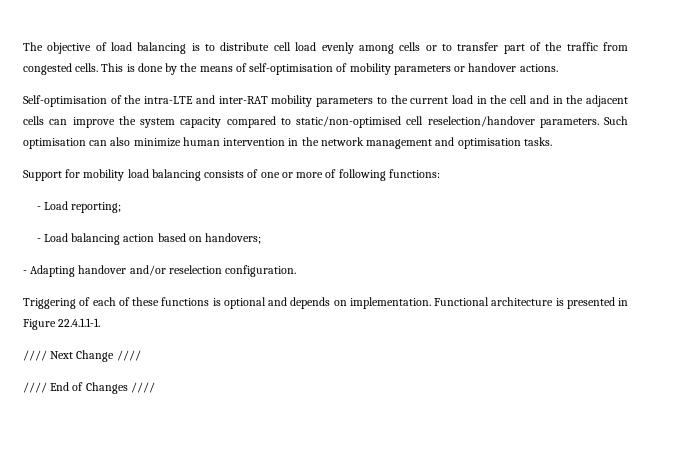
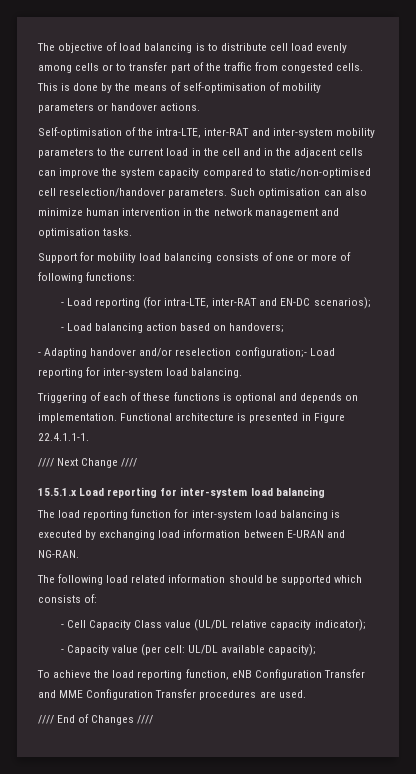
- Self-optimisation of the intra-LTE and inter-RAT mobility parameters to the current load in the cell and in the adjacent cells can improve the system capacity compared to static/non-optimised cell reselection/handover parameters.
+ Self-optimisation of the intra-LTE, inter-RAT and inter-system mobility parameters to the current load in the cell and in the adjacent cells can improve the system capacity compared to static/non-optimised cell reselection/handover parameters.
- - Load reporting;
+ - Load reporting (for intra-LTE, inter-RAT and EN-DC scenarios);
- - Adapting handover and/or reselection configuration.
+ - Adapting handover and/or reselection configuration;- Load reporting for inter-system load balancing.
+ 15.5.1.x Load reporting for inter-system load balancing
+ The load reporting function for inter-system load balancing is executed by exchanging load information between E-URAN and NG-RAN.
+ The following load related information should be supported which consists of:
+ - Cell Capacity Class value (UL/DL relative capacity indicator);
+ - Capacity value (per cell: UL/DL available capacity);
+ To achieve the load reporting function, eNB Configuration Transfer and MME Configuration Transfer procedures are used.

